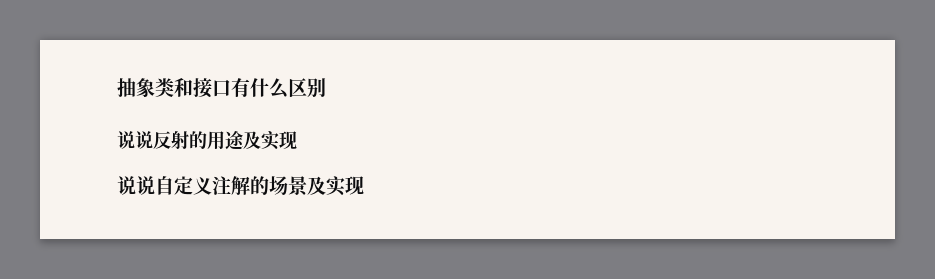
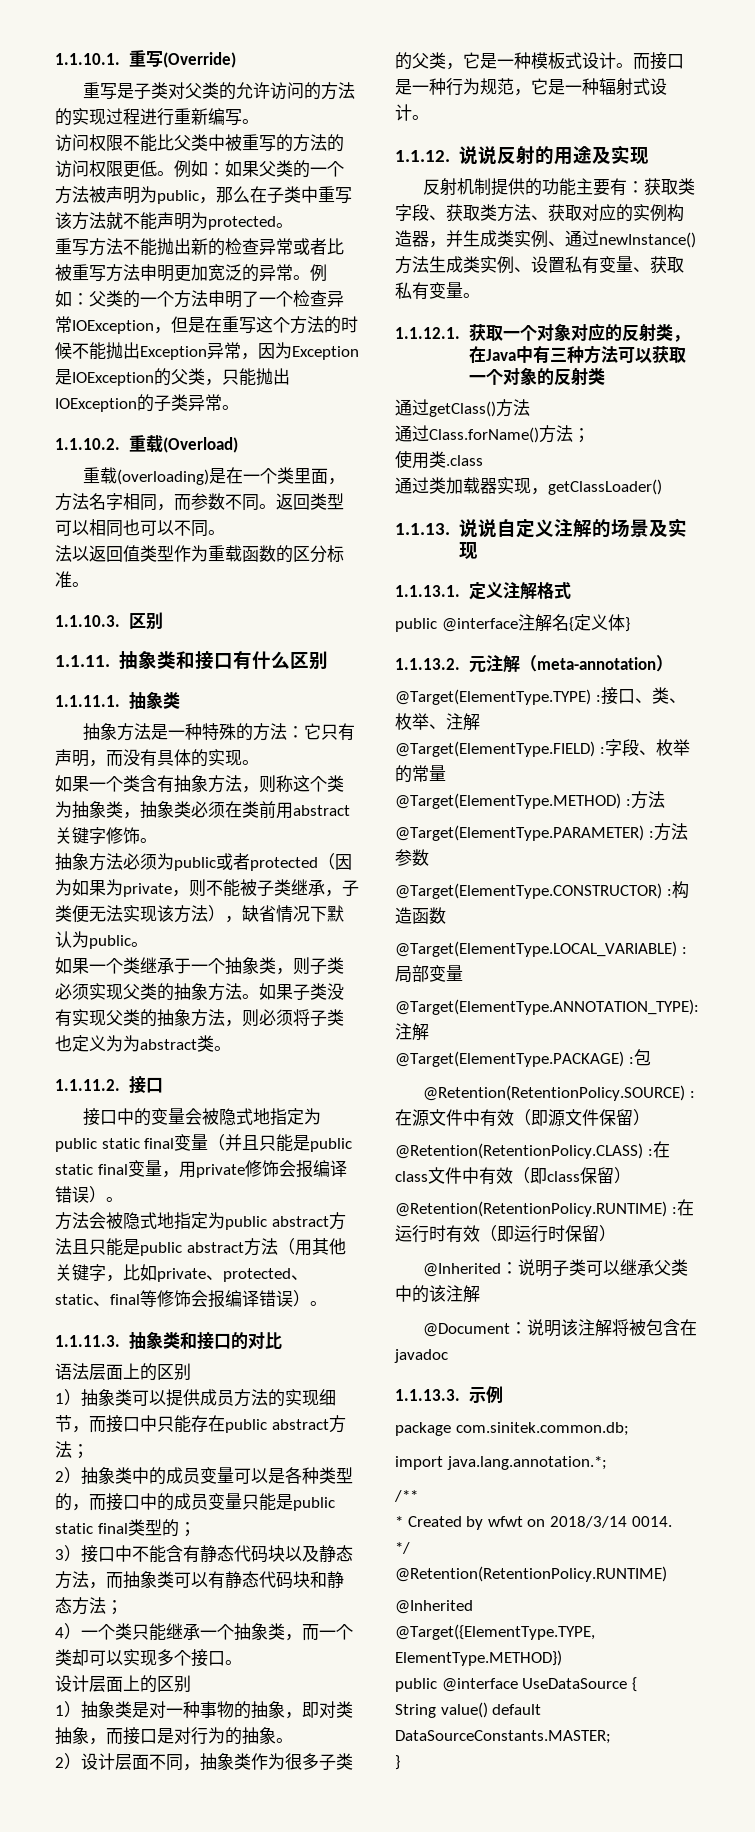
- 抽象类和接口有什么区别
+ 1.1.10.1.重写(Override)
+ 重写是子类对父类的允许访问的方法的实现过程进行重新编写。
+ 访问权限不能比父类中被重写的方法的访问权限更低。例如：如果父类的一个方法被声明为public，那么在子类中重写该方法就不能声明为protected。
+ 重写方法不能抛出新的检查异常或者比被重写方法申明更加宽泛的异常。例如：父类的一个方法申明了一个检查异常IOException，但是在重写这个方法的时候不能抛出Exception异常，因为Exception是IOException的父类，只能抛出IOException的子类异常。
+ 1.1.10.2.重载(Overload)
+ 重载(overloading)是在一个类里面，方法名字相同，而参数不同。返回类型可以相同也可以不同。
+ 法以返回值类型作为重载函数的区分标准。
+ 1.1.10.3.区别
+ 1.1.11.抽象类和接口有什么区别
- 说说反射的用途及实现
+ 1.1.11.1.抽象类
+ 抽象方法是一种特殊的方法：它只有声明，而没有具体的实现。
+ 如果一个类含有抽象方法，则称这个类为抽象类，抽象类必须在类前用abstract关键字修饰。
+ 抽象方法必须为public或者protected（因为如果为private，则不能被子类继承，子类便无法实现该方法），缺省情况下默认为public。
+ 如果一个类继承于一个抽象类，则子类必须实现父类的抽象方法。如果子类没有实现父类的抽象方法，则必须将子类也定义为为abstract类。
+ 1.1.11.2.接口
+ 接口中的变量会被隐式地指定为public static final变量（并且只能是public static final变量，用private修饰会报编译错误）。
+ 方法会被隐式地指定为public abstract方法且只能是public abstract方法（用其他关键字，比如private、protected、static、final等修饰会报编译错误）。
+ 1.1.11.3.抽象类和接口的对比
+ 语法层面上的区别
+ 1）抽象类可以提供成员方法的实现细节，而接口中只能存在public abstract方法；
+ 2）抽象类中的成员变量可以是各种类型的，而接口中的成员变量只能是public static final类型的；
+ 3）接口中不能含有静态代码块以及静态方法，而抽象类可以有静态代码块和静态方法；
+ 4）一个类只能继承一个抽象类，而一个类却可以实现多个接口。
+ 设计层面上的区别
+ 1）抽象类是对一种事物的抽象，即对类抽象，而接口是对行为的抽象。
+ 2）设计层面不同，抽象类作为很多子类的父类，它是一种模板式设计。而接口是一种行为规范，它是一种辐射式设计。
+ 1.1.12.说说反射的用途及实现
- 说说自定义注解的场景及实现
+ 反射机制提供的功能主要有：获取类字段、获取类方法、获取对应的实例构造器，并生成类实例、通过newInstance()方法生成类实例、设置私有变量、获取私有变量。
+ 1.1.12.1.获取一个对象对应的反射类，在Java中有三种方法可以获取一个对象的反射类
+ 通过getClass()方法
+ 通过Class.forName()方法；
+ 使用类.class
+ 通过类加载器实现，getClassLoader()
+ 1.1.13.说说自定义注解的场景及实现
+ 1.1.13.1.定义注解格式
+ public @interface注解名{定义体}
+ 1.1.13.2.元注解（meta-annotation）
+ @Target(ElementType.TYPE) :接口、类、枚举、注解
+ @Target(ElementType.FIELD) :字段、枚举的常量
+ @Target(ElementType.METHOD) :方法
+ @Target(ElementType.PARAMETER) :方法参数
+ @Target(ElementType.CONSTRUCTOR) :构造函数
+ @Target(ElementType.LOCAL_VARIABLE) :局部变量
+ @Target(ElementType.ANNOTATION_TYPE):注解
+ @Target(ElementType.PACKAGE) :包
+ @Retention(RetentionPolicy.SOURCE) :在源文件中有效（即源文件保留）
+ @Retention(RetentionPolicy.CLASS) :在class文件中有效（即class保留）
+ @Retention(RetentionPolicy.RUNTIME) :在运行时有效（即运行时保留）
+ @Inherited：说明子类可以继承父类中的该注解
+ @Document：说明该注解将被包含在javadoc
+ 1.1.13.3.示例
+ package com.sinitek.common.db;
+ import java.lang.annotation.*;
+ /**
+ * Created by wfwt on 2018/3/14 0014.
+ */
+ @Retention(RetentionPolicy.RUNTIME)
+ @Inherited
+ @Target({ElementType.TYPE, ElementType.METHOD})
+ public @interface UseDataSource {
+ String value() default DataSourceConstants.MASTER;
+ }

